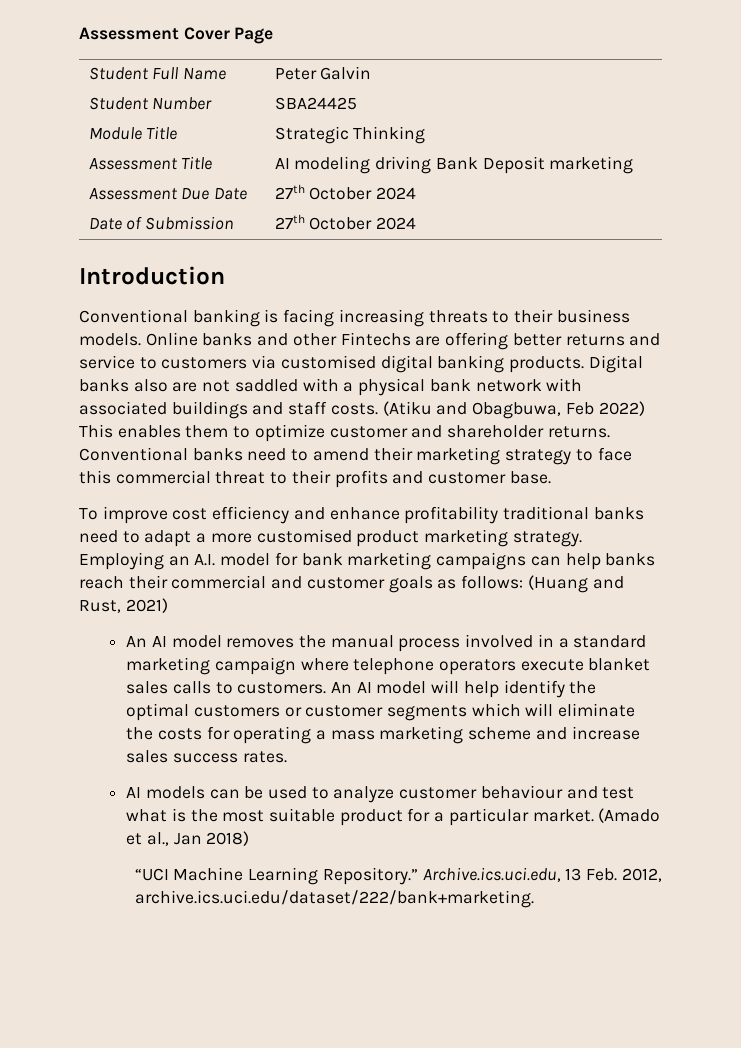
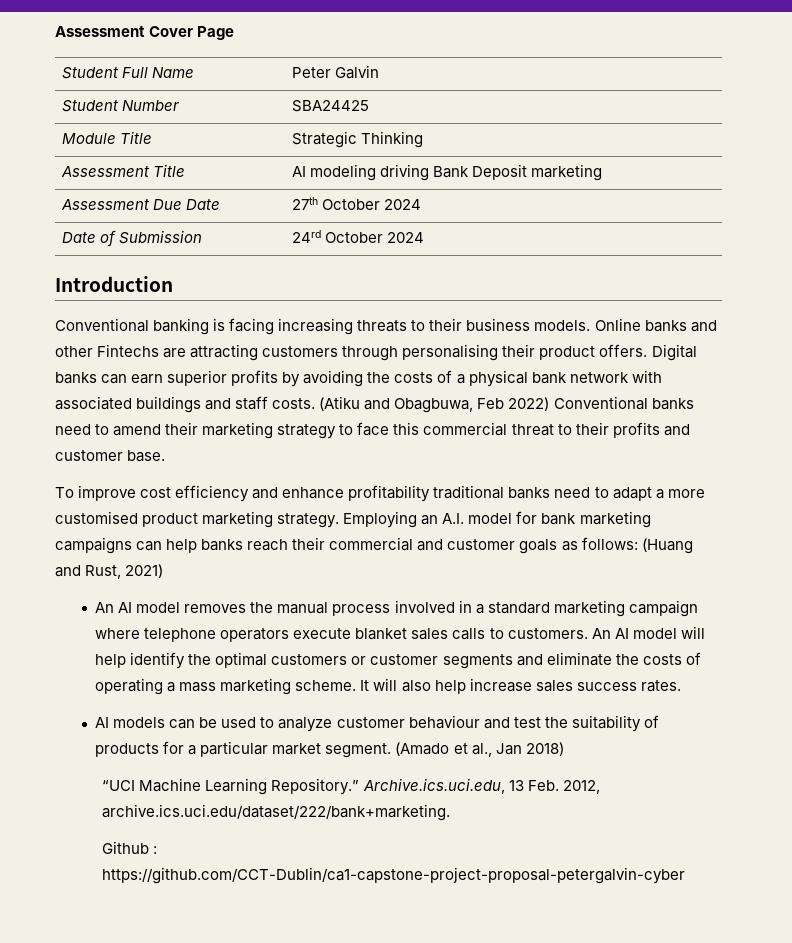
- Date of Submission | 27th October 2024
+ Date of Submission | 24rd October 2024
- Online banks and other Fintechs are offering better returns and service to customers via customised digital banking products. Digital banks also are not saddled with a physical bank network with associated buildings and staff costs.
+ Online banks and other Fintechs are attracting customers through personalising their product offers. Digital banks can earn superior profits by avoiding the costs of a physical bank network with associated buildings and staff costs.
- (Atiku and Obagbuwa, Feb 2022) This enables them to optimize customer and shareholder returns. Conventional banks need to amend their marketing strategy to face this commercial threat to their profits and customer base.
+ (Atiku and Obagbuwa, Feb 2022) Conventional banks need to amend their marketing strategy to face this commercial threat to their profits and customer base.
- An AI model will help identify the optimal customers or customer segments which will eliminate the costs for operating a mass marketing scheme and increase sales success rates.
+ An AI model will help identify the optimal customers or customer segments and eliminate the costs of operating a mass marketing scheme. It will also help increase sales success rates.
- AI models can be used to analyze customer behaviour and test what is the most suitable product for a particular market.
+ AI models can be used to analyze customer behaviour and test the suitability of products for a particular market segment.
+ Github : https://github.com/CCT-Dublin/ca1-capstone-project-proposal-petergalvin-cyber

